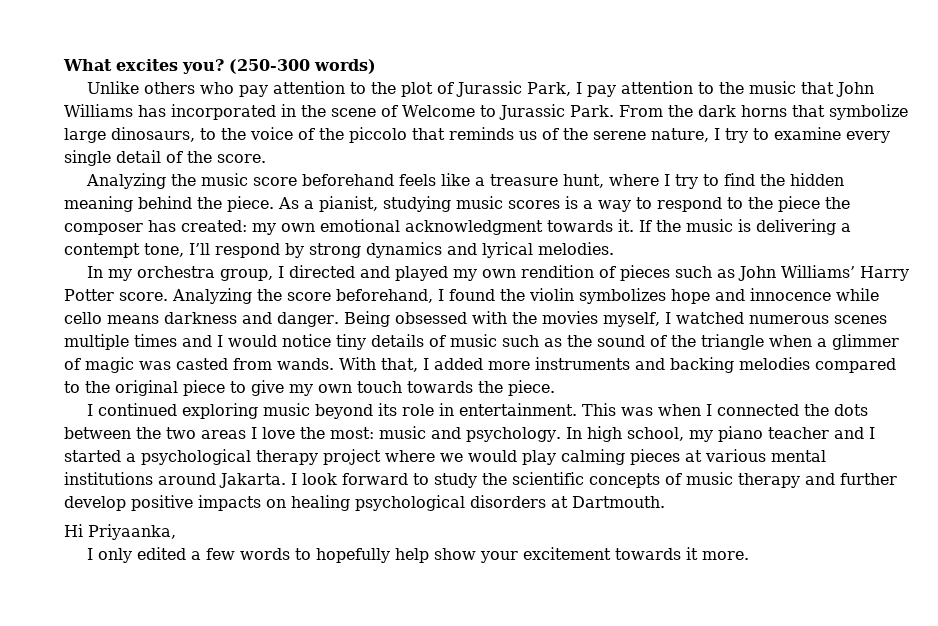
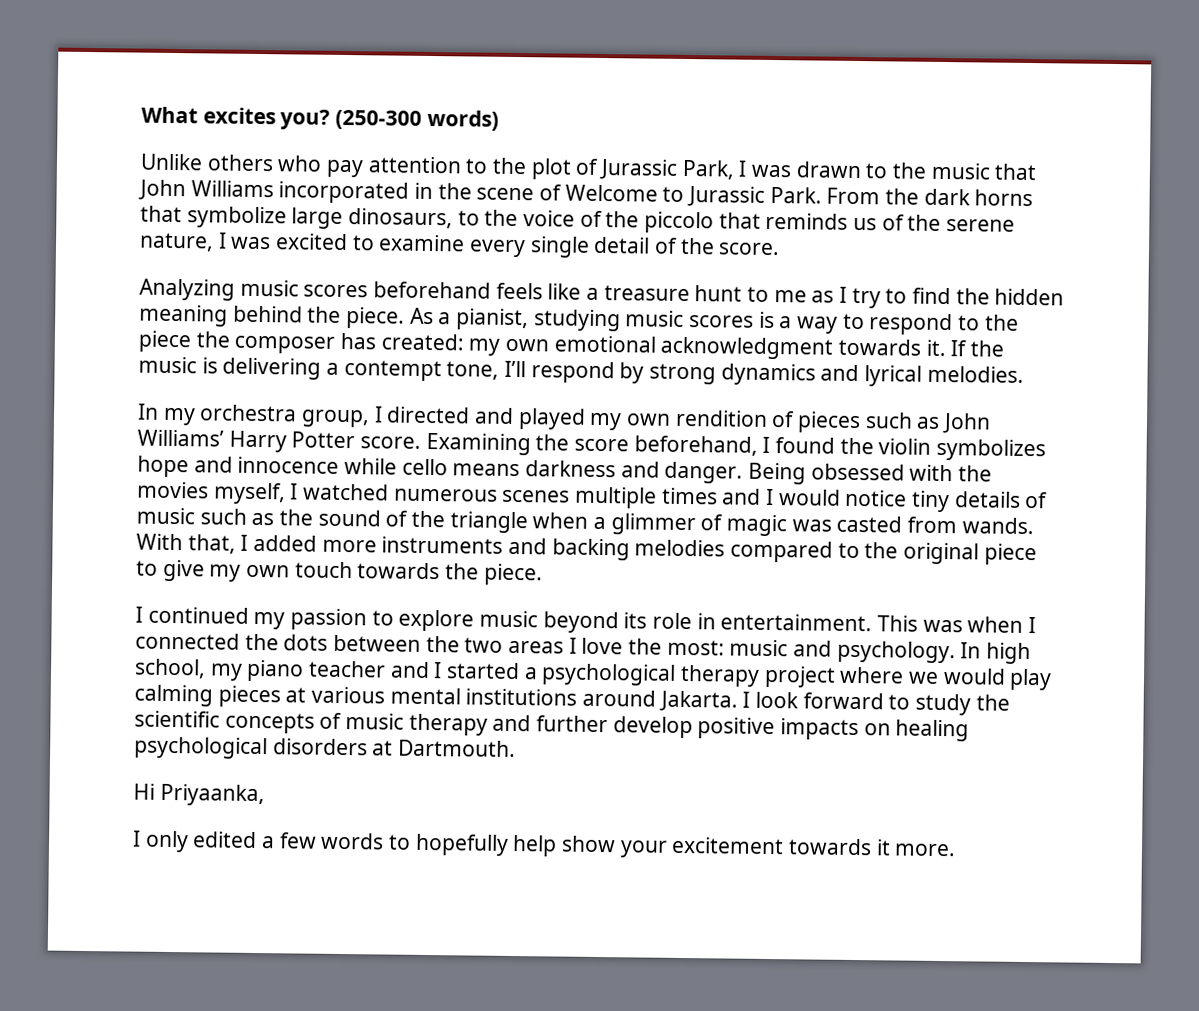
- Unlike others who pay attention to the plot of Jurassic Park, I pay attention to the music that John Williams has incorporated in the scene of Welcome to Jurassic Park.
+ Unlike others who pay attention to the plot of Jurassic Park, I was drawn to the music that John Williams incorporated in the scene of Welcome to Jurassic Park.
- From the dark horns that symbolize large dinosaurs, to the voice of the piccolo that reminds us of the serene nature, I try to examine every single detail of the score.
+ From the dark horns that symbolize large dinosaurs, to the voice of the piccolo that reminds us of the serene nature, I was excited to examine every single detail of the score.
- Analyzing the music score beforehand feels like a treasure hunt, where I try to find the hidden meaning behind the piece.
+ Analyzing music scores beforehand feels like a treasure hunt to me as I try to find the hidden meaning behind the piece.
- Analyzing the score beforehand, I found the violin symbolizes hope and innocence while cello means darkness and danger.
+ Examining the score beforehand, I found the violin symbolizes hope and innocence while cello means darkness and danger.
- I continued exploring music beyond its role in entertainment.
+ I continued my passion to explore music beyond its role in entertainment.

